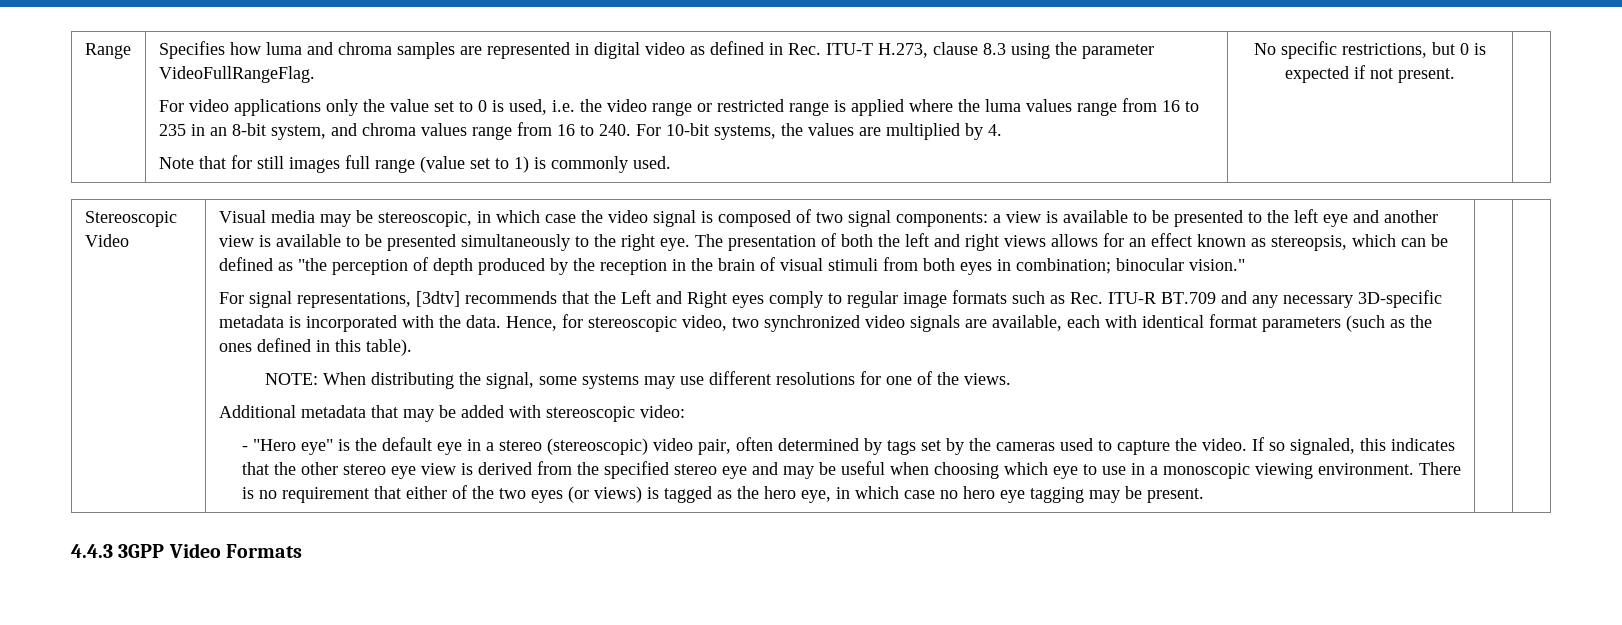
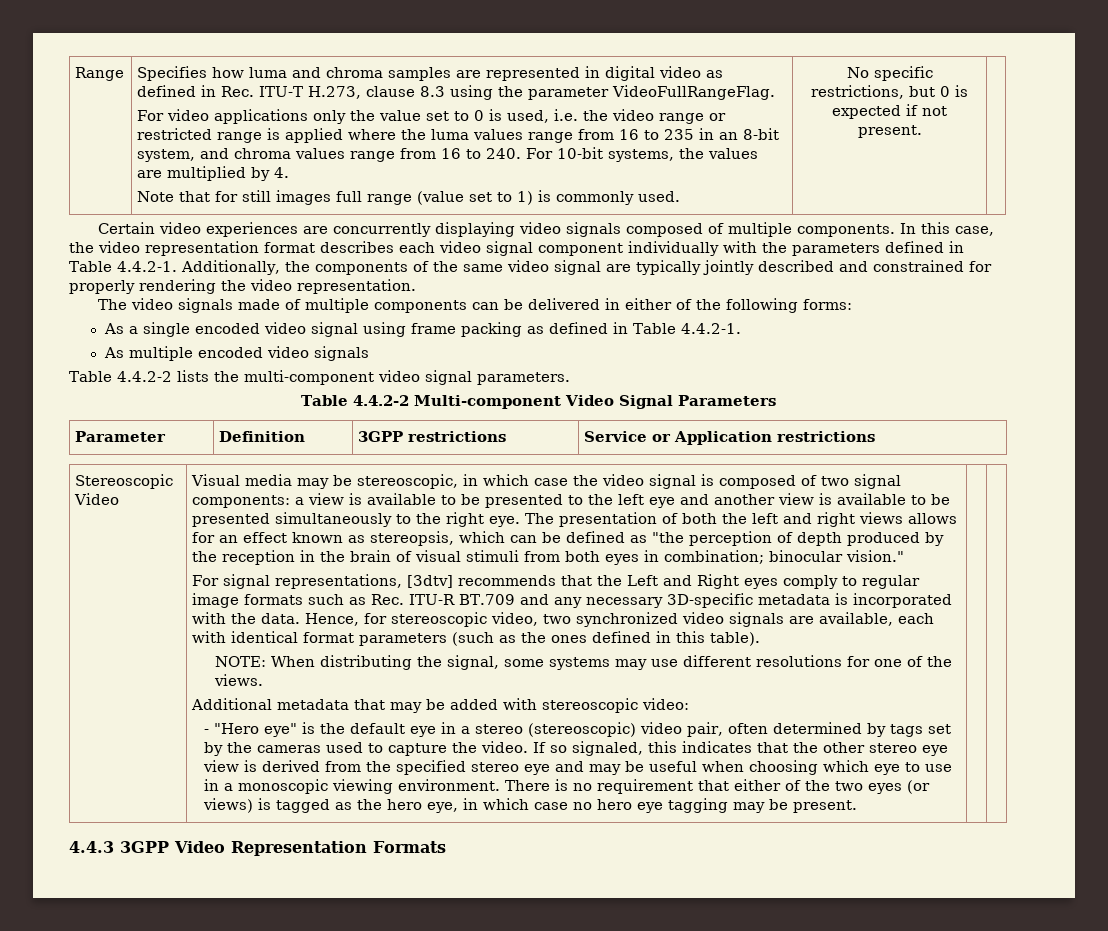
+ Certain video experiences are concurrently displaying video signals composed of multiple components. In this case, the video representation format describes each video signal component individually with the parameters defined in Table 4.4.2-1. Additionally, the components of the same video signal are typically jointly described and constrained for properly rendering the video representation.
+ The video signals made of multiple components can be delivered in either of the following forms:
+ As a single encoded video signal using frame packing as defined in Table 4.4.2-1.
+ As multiple encoded video signals
+ Table 4.4.2-2 lists the multi-component video signal parameters.
+ Table 4.4.2-2 Multi-component Video Signal Parameters
+ Parameter | Definition | 3GPP restrictions | Service or Application restrictions
- 4.4.3 3GPP Video Formats
+ 4.4.3 3GPP Video Representation Formats

